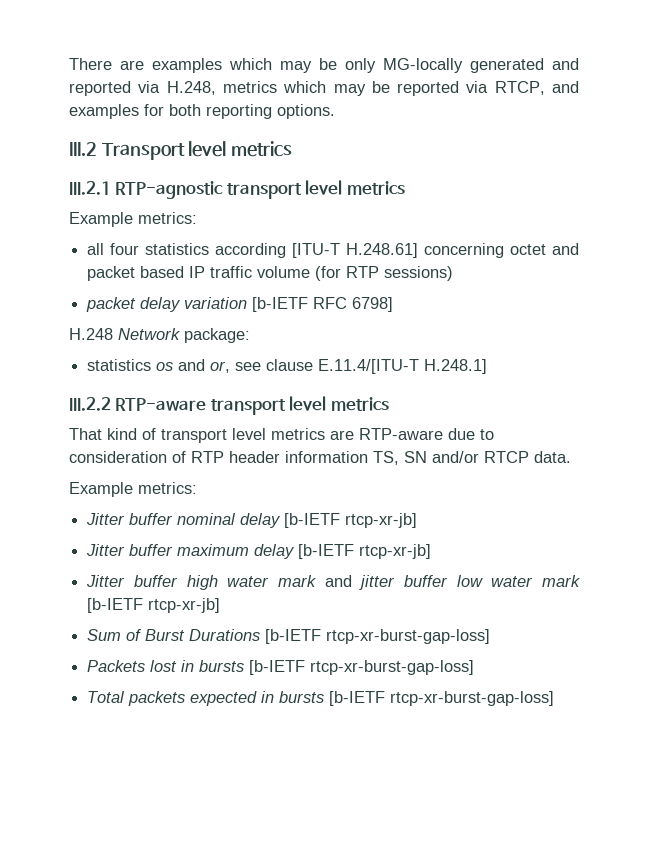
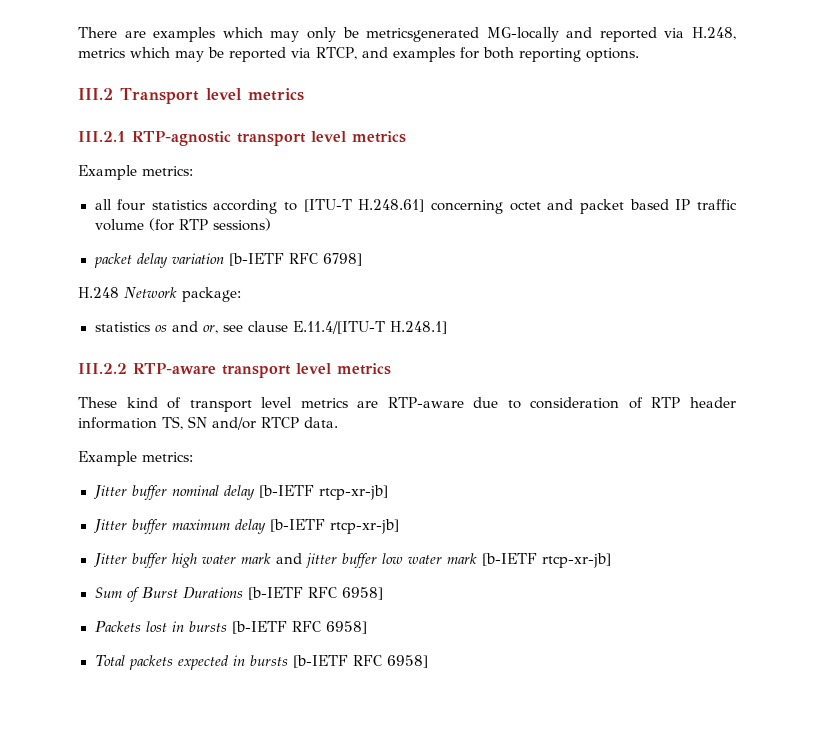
- There are examples which may be only MG-locally generated and reported via H.248, metrics which may be reported via RTCP, and examples for both reporting options.
+ There are examples which may only be metricsgenerated MG-locally and reported via H.248, metrics which may be reported via RTCP, and examples for both reporting options.
- all four statistics according [ITU-T H.248.61] concerning octet and packet based IP traffic volume (for RTP sessions)
+ all four statistics according to [ITU-T H.248.61] concerning octet and packet based IP traffic volume (for RTP sessions)
- That kind of transport level metrics are RTP-aware due to consideration of RTP header information TS, SN and/or RTCP data.
+ These kind of transport level metrics are RTP-aware due to consideration of RTP header information TS, SN and/or RTCP data.
- Sum of Burst Durations [b-IETF rtcp-xr-burst-gap-loss]
+ Sum of Burst Durations [b-IETF RFC 6958]
- Packets lost in bursts [b-IETF rtcp-xr-burst-gap-loss]
+ Packets lost in bursts [b-IETF RFC 6958]
- Total packets expected in bursts [b-IETF rtcp-xr-burst-gap-loss]
+ Total packets expected in bursts [b-IETF RFC 6958]

